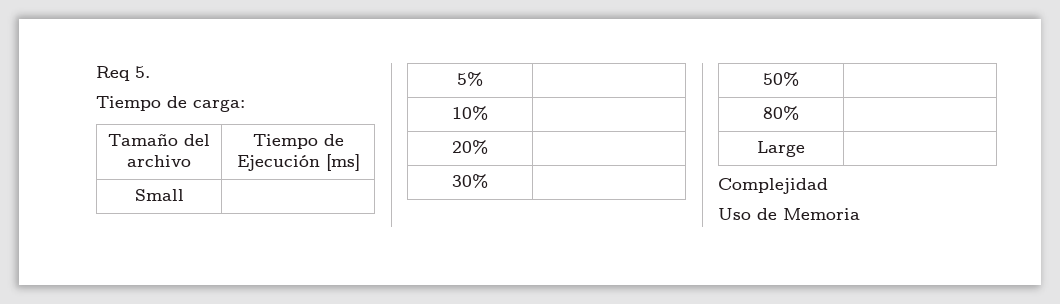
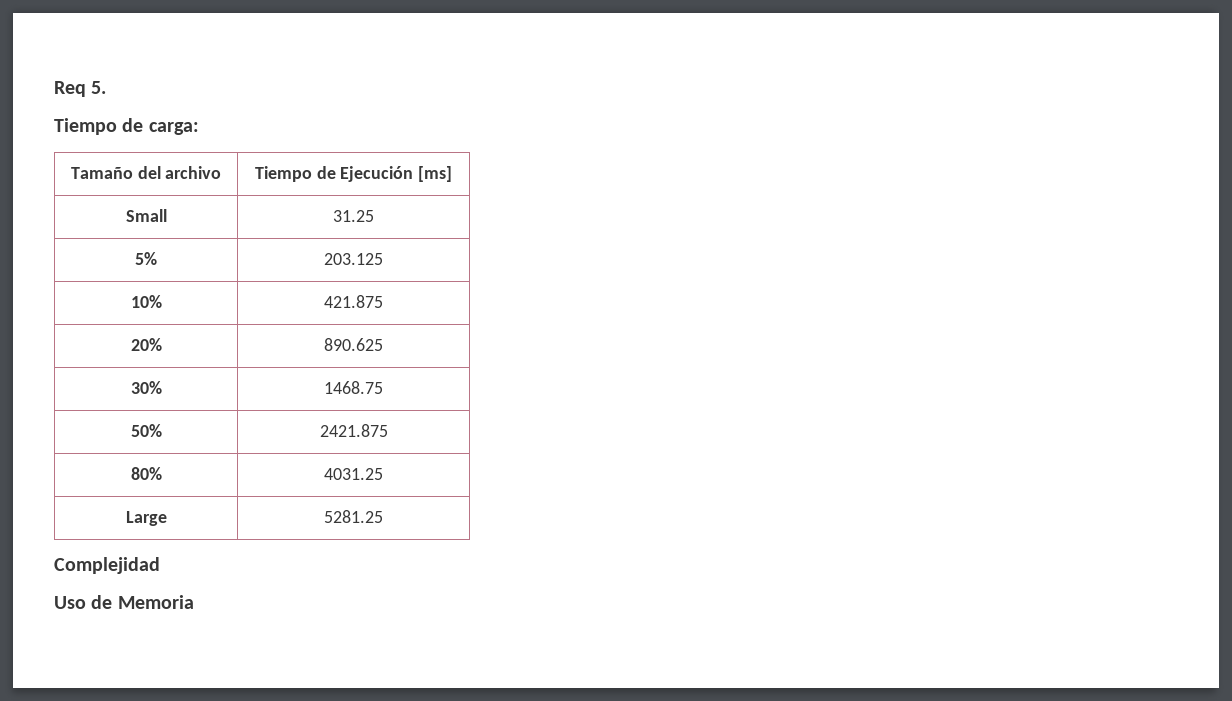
- Small |
+ Small | 31.25
- 5% |
+ 5% | 203.125
- 10% |
+ 10% | 421.875
- 20% |
+ 20% | 890.625
- 30% |
+ 30% | 1468.75
- 50% |
+ 50% | 2421.875
- 80% |
+ 80% | 4031.25
- Large |
+ Large | 5281.25

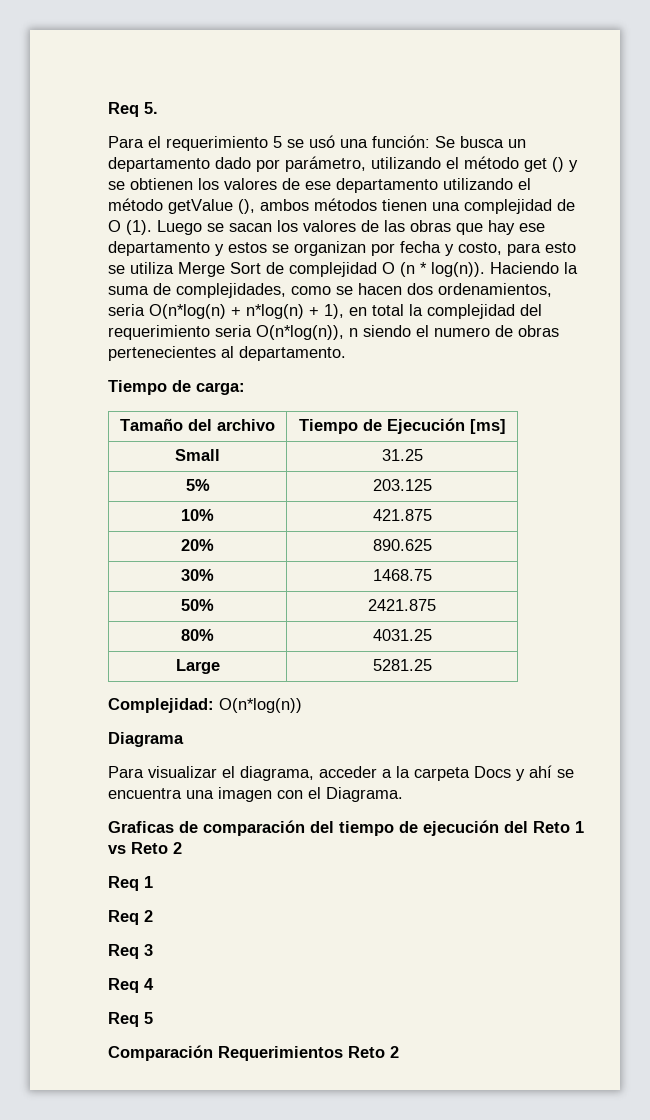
+ Para el requerimiento 5 se usó una función: Se busca un departamento dado por parámetro, utilizando el método get () y se obtienen los valores de ese departamento utilizando el método getValue (), ambos métodos tienen una complejidad de O (1). Luego se sacan los valores de las obras que hay ese departamento y estos se organizan por fecha y costo, para esto se utiliza Merge Sort de complejidad O (n * log(n)). Haciendo la suma de complejidades, como se hacen dos ordenamientos, seria O(n*log(n) + n*log(n) + 1), en total la complejidad del requerimiento seria O(n*log(n)), n siendo el numero de obras pertenecientes al departamento.
- Complejidad
- Uso de Memoria
+ Complejidad: O(n*log(n))
+ Diagrama
+ Para visualizar el diagrama, acceder a la carpeta Docs y ahí se encuentra una imagen con el Diagrama.
+ Graficas de comparación del tiempo de ejecución del Reto 1 vs Reto 2
+ Req 1
+ Req 2
+ Req 3
+ Req 4
+ Req 5
+ Comparación Requerimientos Reto 2

